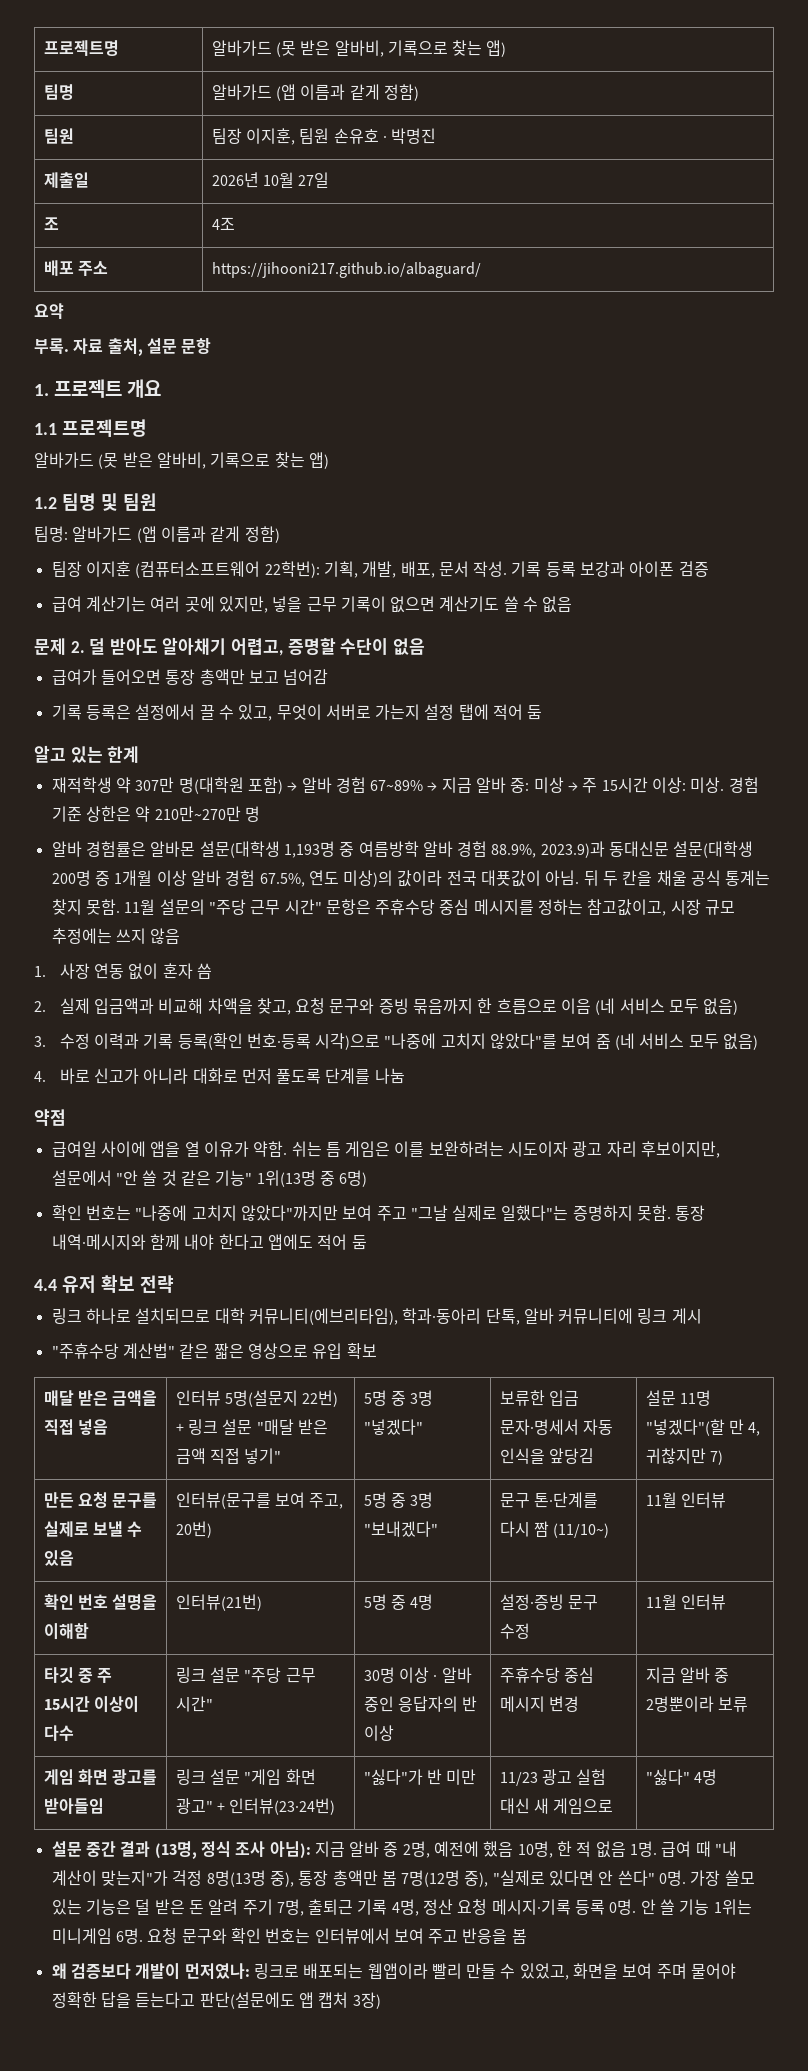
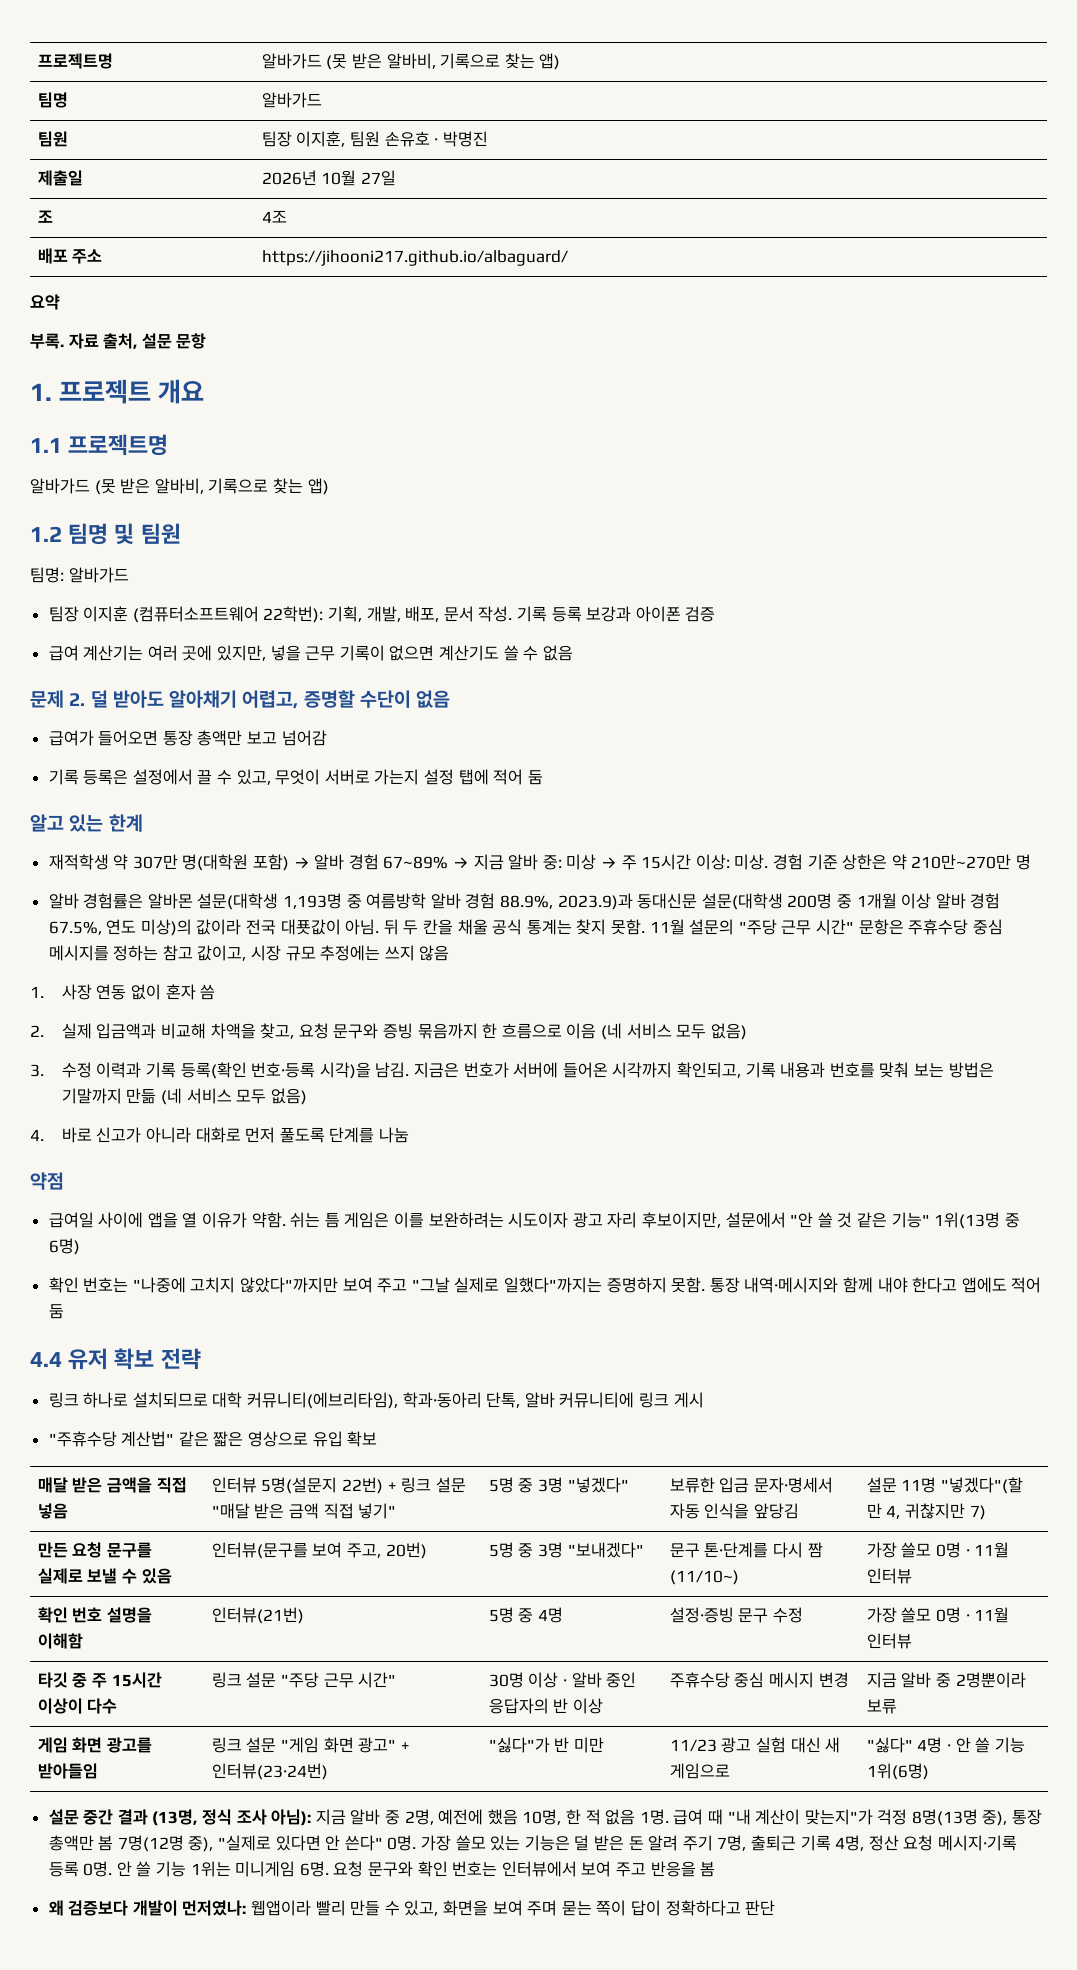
- 팀명 | 알바가드 (앱 이름과 같게 정함)
+ 팀명 | 알바가드
- 팀명: 알바가드 (앱 이름과 같게 정함)
+ 팀명: 알바가드
- 11월 설문의 "주당 근무 시간" 문항은 주휴수당 중심 메시지를 정하는 참고값이고, 시장 규모 추정에는 쓰지 않음
+ 11월 설문의 "주당 근무 시간" 문항은 주휴수당 중심 메시지를 정하는 참고 값이고, 시장 규모 추정에는 쓰지 않음
- 3. 수정 이력과 기록 등록(확인 번호·등록 시각)으로 "나중에 고치지 않았다"를 보여 줌 (네 서비스 모두 없음)
+ 3. 수정 이력과 기록 등록(확인 번호·등록 시각)을 남김. 지금은 번호가 서버에 들어온 시각까지 확인되고, 기록 내용과 번호를 맞춰 보는 방법은 기말까지 만듦 (네 서비스 모두 없음)
- 확인 번호는 "나중에 고치지 않았다"까지만 보여 주고 "그날 실제로 일했다"는 증명하지 못함.
+ 확인 번호는 "나중에 고치지 않았다"까지만 보여 주고 "그날 실제로 일했다"까지는 증명하지 못함.
- 만든 요청 문구를 실제로 보낼 수 있음 | 인터뷰(문구를 보여 주고, 20번) | 5명 중 3명 "보내겠다" | 문구 톤·단계를 다시 짬 (11/10~) | 11월 인터뷰
+ 만든 요청 문구를 실제로 보낼 수 있음 | 인터뷰(문구를 보여 주고, 20번) | 5명 중 3명 "보내겠다" | 문구 톤·단계를 다시 짬 (11/10~) | 가장 쓸모 0명 · 11월 인터뷰
- 확인 번호 설명을 이해함 | 인터뷰(21번) | 5명 중 4명 | 설정·증빙 문구 수정 | 11월 인터뷰
+ 확인 번호 설명을 이해함 | 인터뷰(21번) | 5명 중 4명 | 설정·증빙 문구 수정 | 가장 쓸모 0명 · 11월 인터뷰
- 게임 화면 광고를 받아들임 | 링크 설문 "게임 화면 광고" + 인터뷰(23·24번) | "싫다"가 반 미만 | 11/23 광고 실험 대신 새 게임으로 | "싫다" 4명
+ 게임 화면 광고를 받아들임 | 링크 설문 "게임 화면 광고" + 인터뷰(23·24번) | "싫다"가 반 미만 | 11/23 광고 실험 대신 새 게임으로 | "싫다" 4명 · 안 쓸 기능 1위(6명)
- 왜 검증보다 개발이 먼저였나: 링크로 배포되는 웹앱이라 빨리 만들 수 있었고, 화면을 보여 주며 물어야 정확한 답을 듣는다고 판단(설문에도 앱 캡처 3장)
+ 왜 검증보다 개발이 먼저였나: 웹앱이라 빨리 만들 수 있고, 화면을 보여 주며 묻는 쪽이 답이 정확하다고 판단

